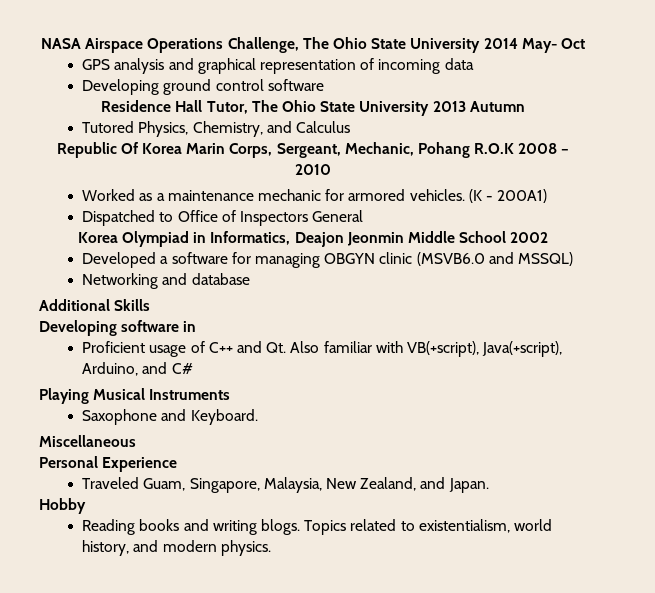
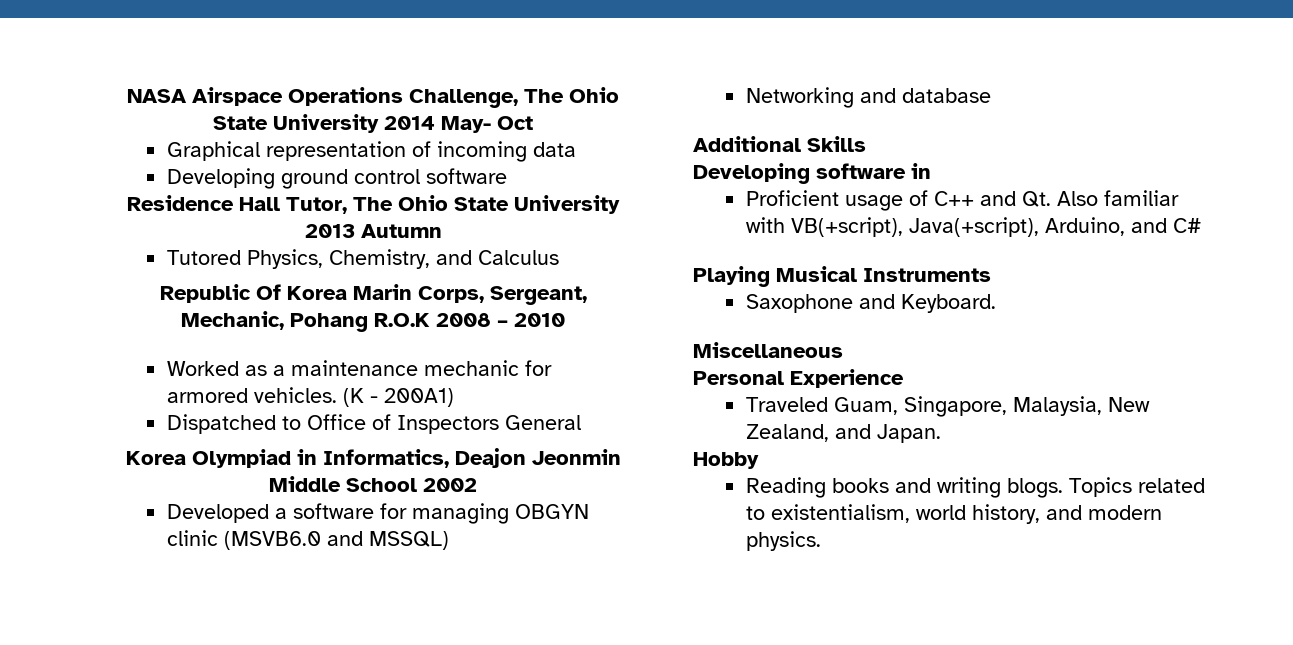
- GPS analysis and graphical representation of incoming data
+ Graphical representation of incoming data

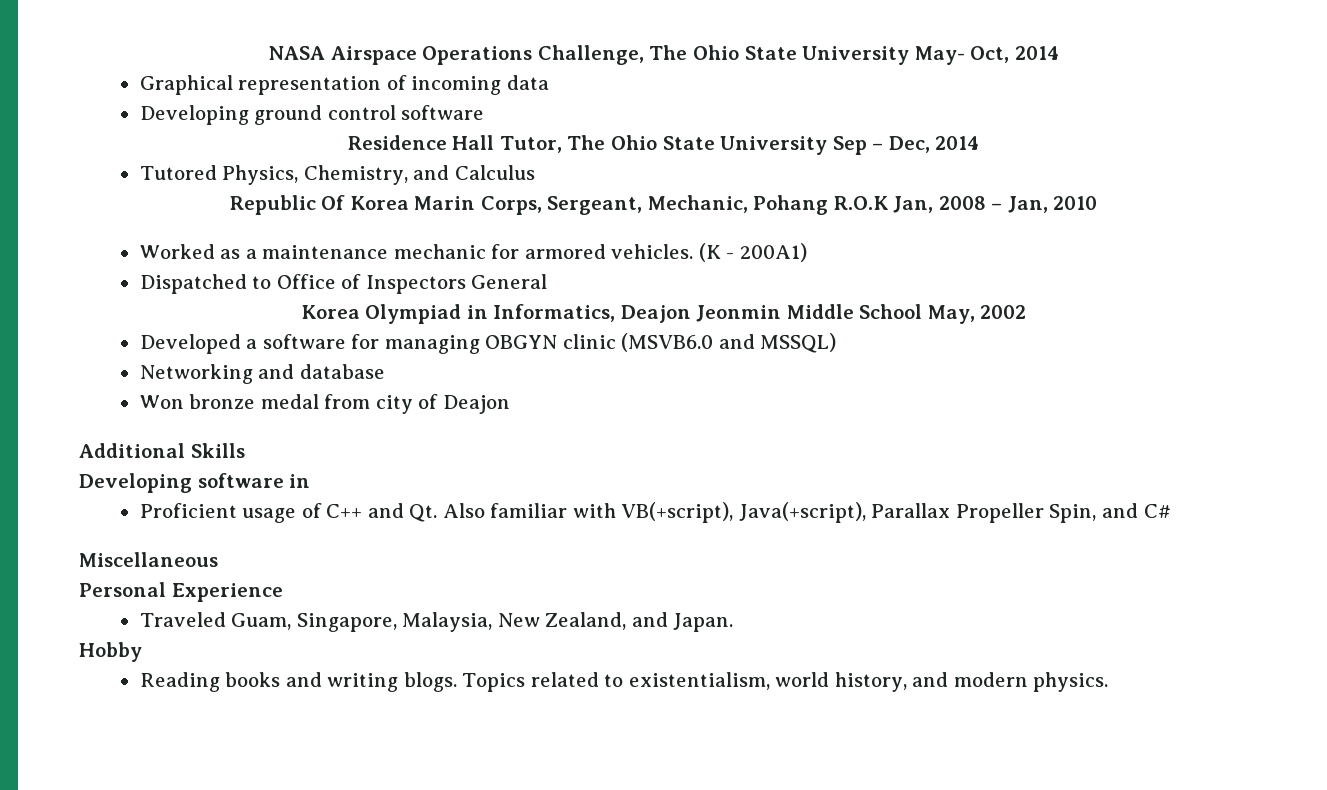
- NASA Airspace Operations Challenge, The Ohio State University 2014 May- Oct
+ NASA Airspace Operations Challenge, The Ohio State University May- Oct, 2014
- Residence Hall Tutor, The Ohio State University 2013 Autumn
+ Residence Hall Tutor, The Ohio State University Sep – Dec, 2014
- Republic Of Korea Marin Corps, Sergeant, Mechanic, Pohang R.O.K 2008 – 2010
+ Republic Of Korea Marin Corps, Sergeant, Mechanic, Pohang R.O.K Jan, 2008 – Jan, 2010
- Korea Olympiad in Informatics, Deajon Jeonmin Middle School 2002
+ Korea Olympiad in Informatics, Deajon Jeonmin Middle School May, 2002
+ Won bronze medal from city of Deajon
- Proficient usage of C++ and Qt. Also familiar with VB(+script), Java(+script), Arduino, and C#
+ Proficient usage of C++ and Qt. Also familiar with VB(+script), Java(+script), Parallax Propeller Spin, and C#
- Playing Musical Instruments
- Saxophone and Keyboard.

